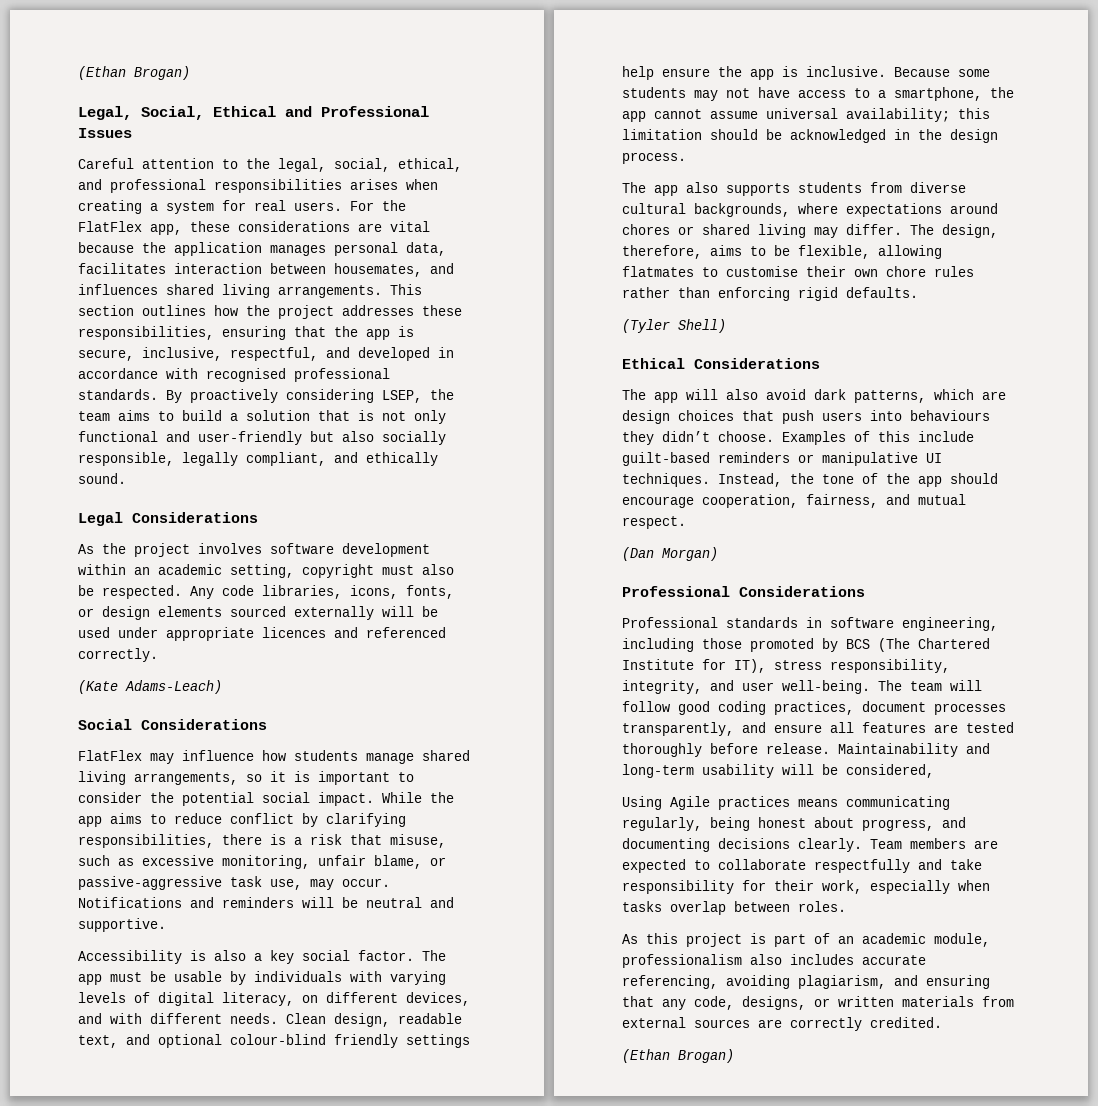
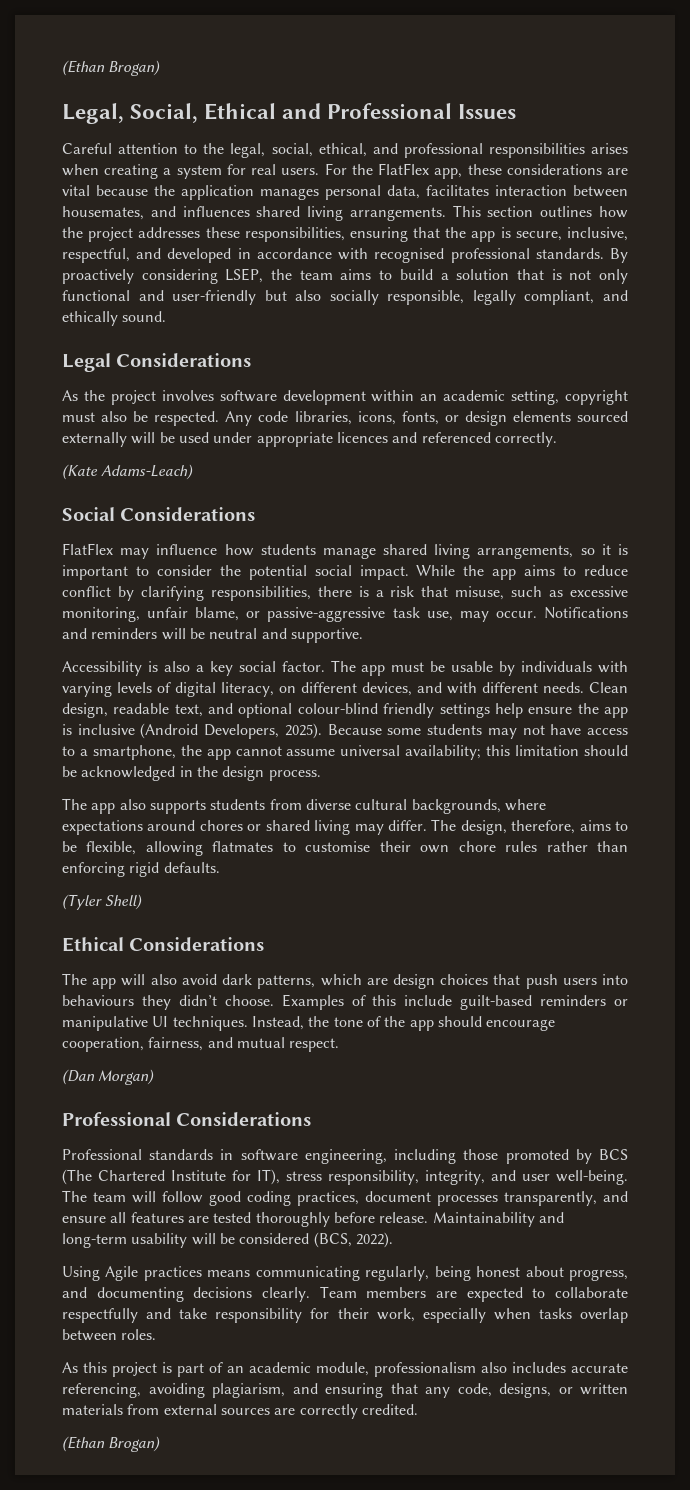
- Clean design, readable text, and optional colour-blind friendly settings help ensure the app is inclusive.
+ Clean design, readable text, and optional colour-blind friendly settings help ensure the app is inclusive (Android Developers, 2025).
- Maintainability and long-term usability will be considered,
+ Maintainability and long-term usability will be considered (BCS, 2022).

